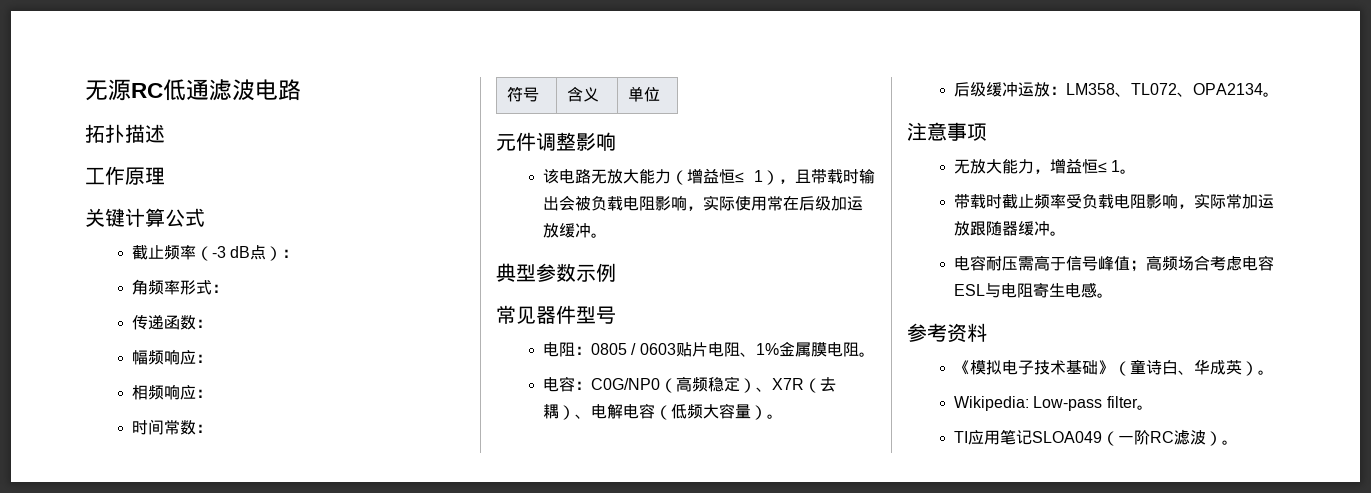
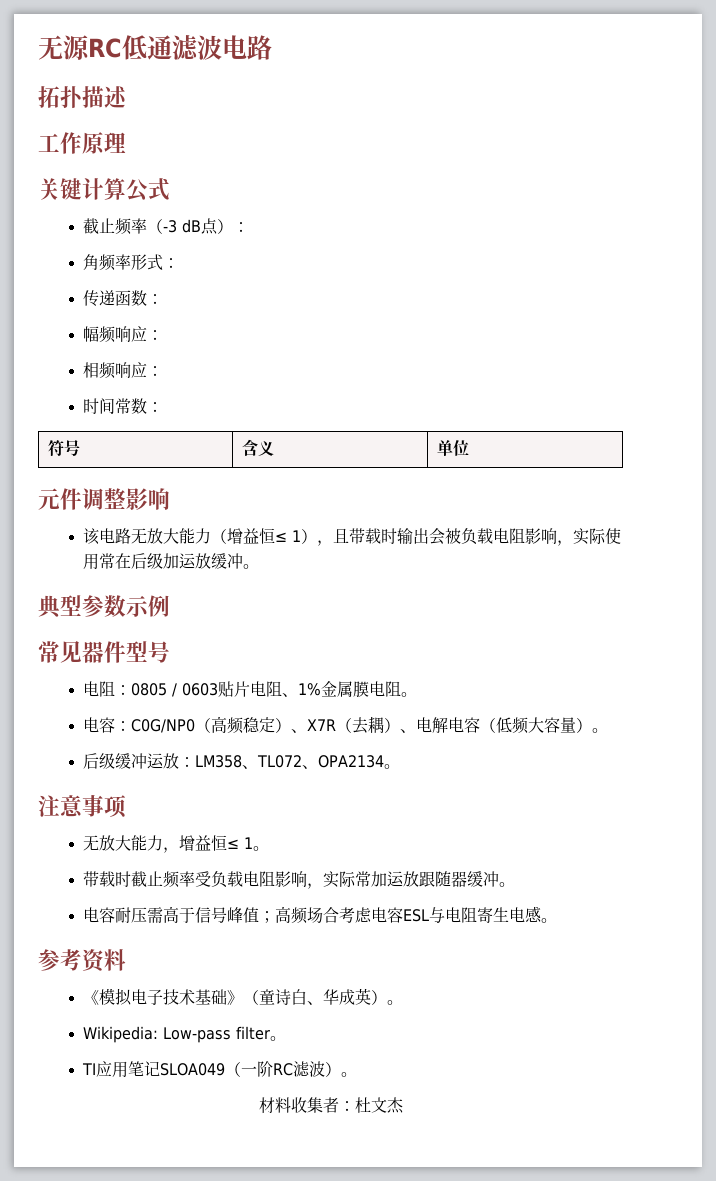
+ 材料收集者：杜文杰

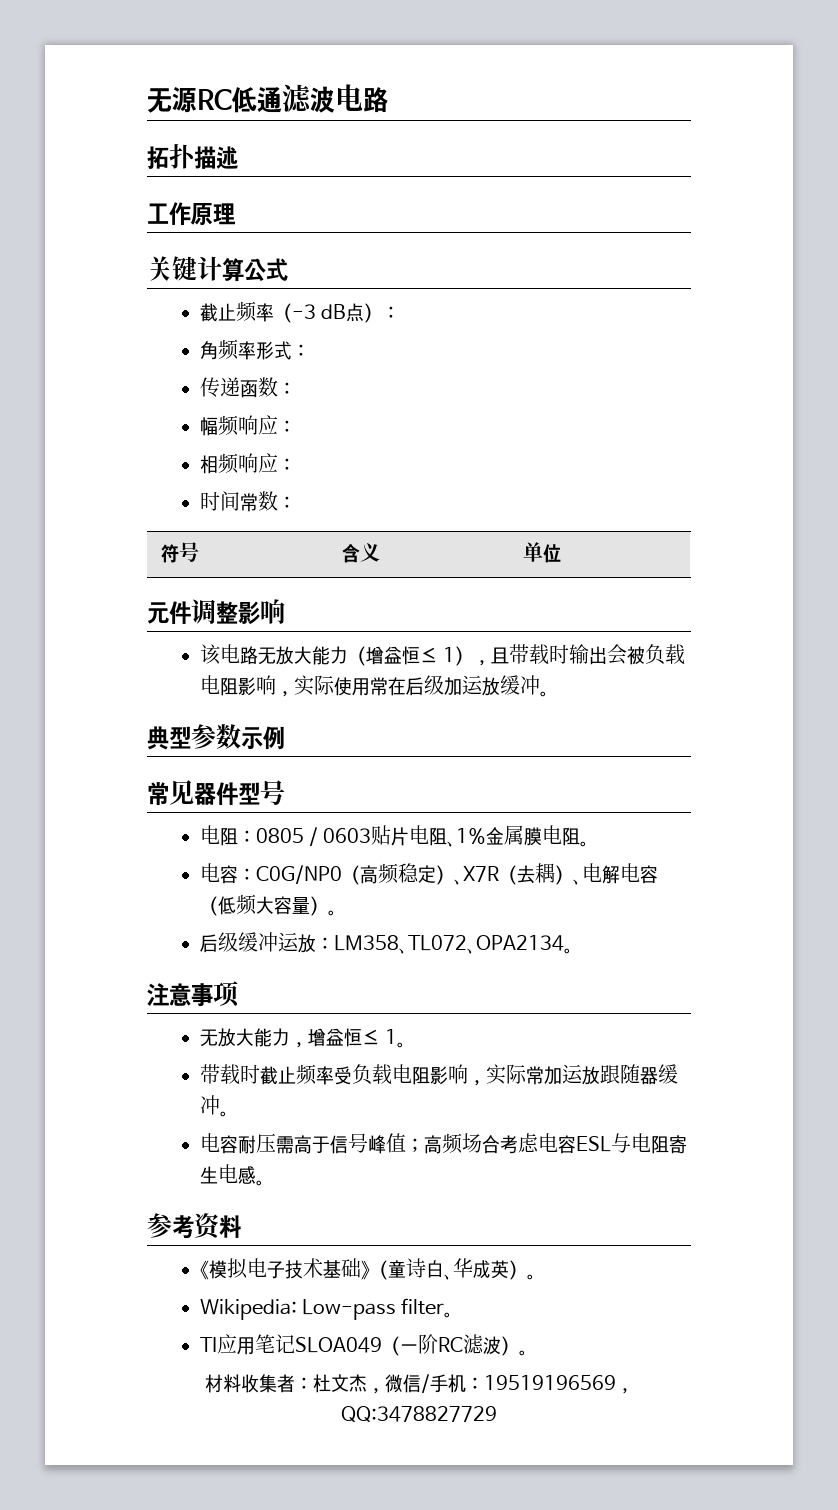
- 材料收集者：杜文杰
+ 材料收集者：杜文杰，微信/手机：19519196569，QQ:3478827729

